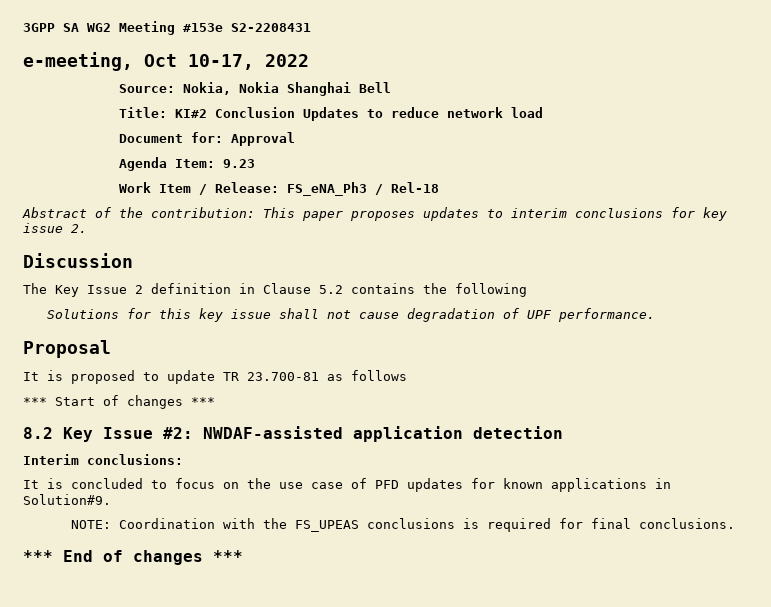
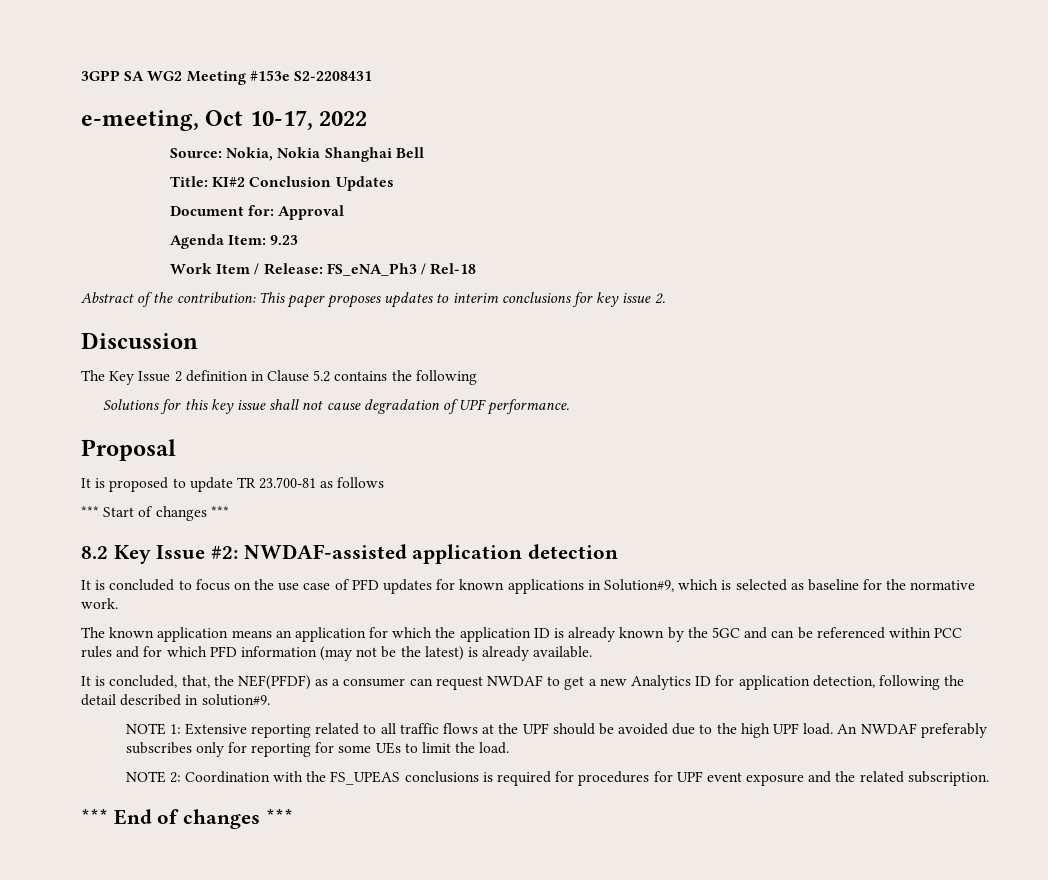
- Title: KI#2 Conclusion Updates to reduce network load
+ Title: KI#2 Conclusion Updates
- Interim conclusions:
- It is concluded to focus on the use case of PFD updates for known applications in Solution#9.
- NOTE: Coordination with the FS_UPEAS conclusions is required for final conclusions.
+ It is concluded to focus on the use case of PFD updates for known applications in Solution#9, which is selected as baseline for the normative work.
+ The known application means an application for which the application ID is already known by the 5GC and can be referenced within PCC rules and for which PFD information (may not be the latest) is already available.
+ It is concluded, that, the NEF(PFDF) as a consumer can request NWDAF to get a new Analytics ID for application detection, following the detail described in solution#9.
+ NOTE 1: Extensive reporting related to all traffic flows at the UPF should be avoided due to the high UPF load. An NWDAF preferably subscribes only for reporting for some UEs to limit the load.
+ NOTE 2: Coordination with the FS_UPEAS conclusions is required for procedures for UPF event exposure and the related subscription.

